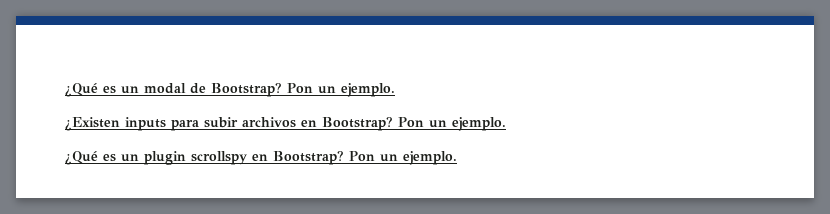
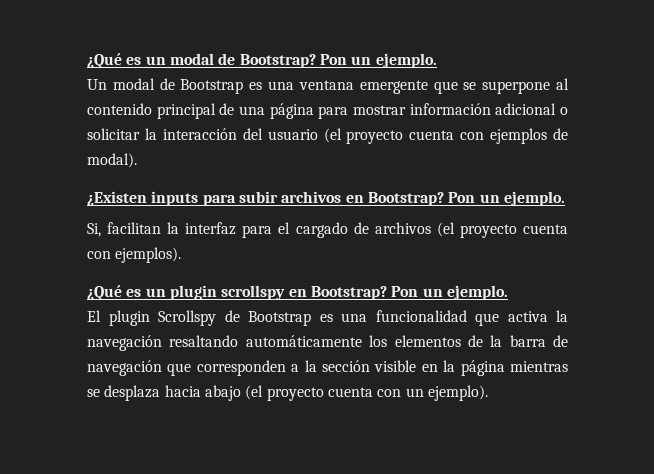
+ Un modal de Bootstrap es una ventana emergente que se superpone al contenido principal de una página para mostrar información adicional o solicitar la interacción del usuario (el proyecto cuenta con ejemplos de modal).
+ Si, facilitan la interfaz para el cargado de archivos (el proyecto cuenta con ejemplos).
+ El plugin Scrollspy de Bootstrap es una funcionalidad que activa la navegación resaltando automáticamente los elementos de la barra de navegación que corresponden a la sección visible en la página mientras se desplaza hacia abajo (el proyecto cuenta con un ejemplo).

